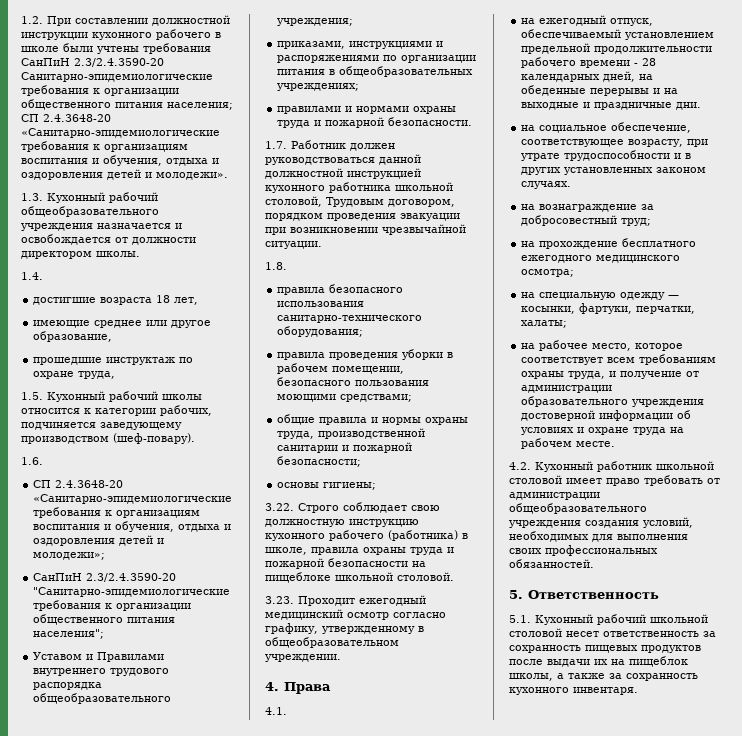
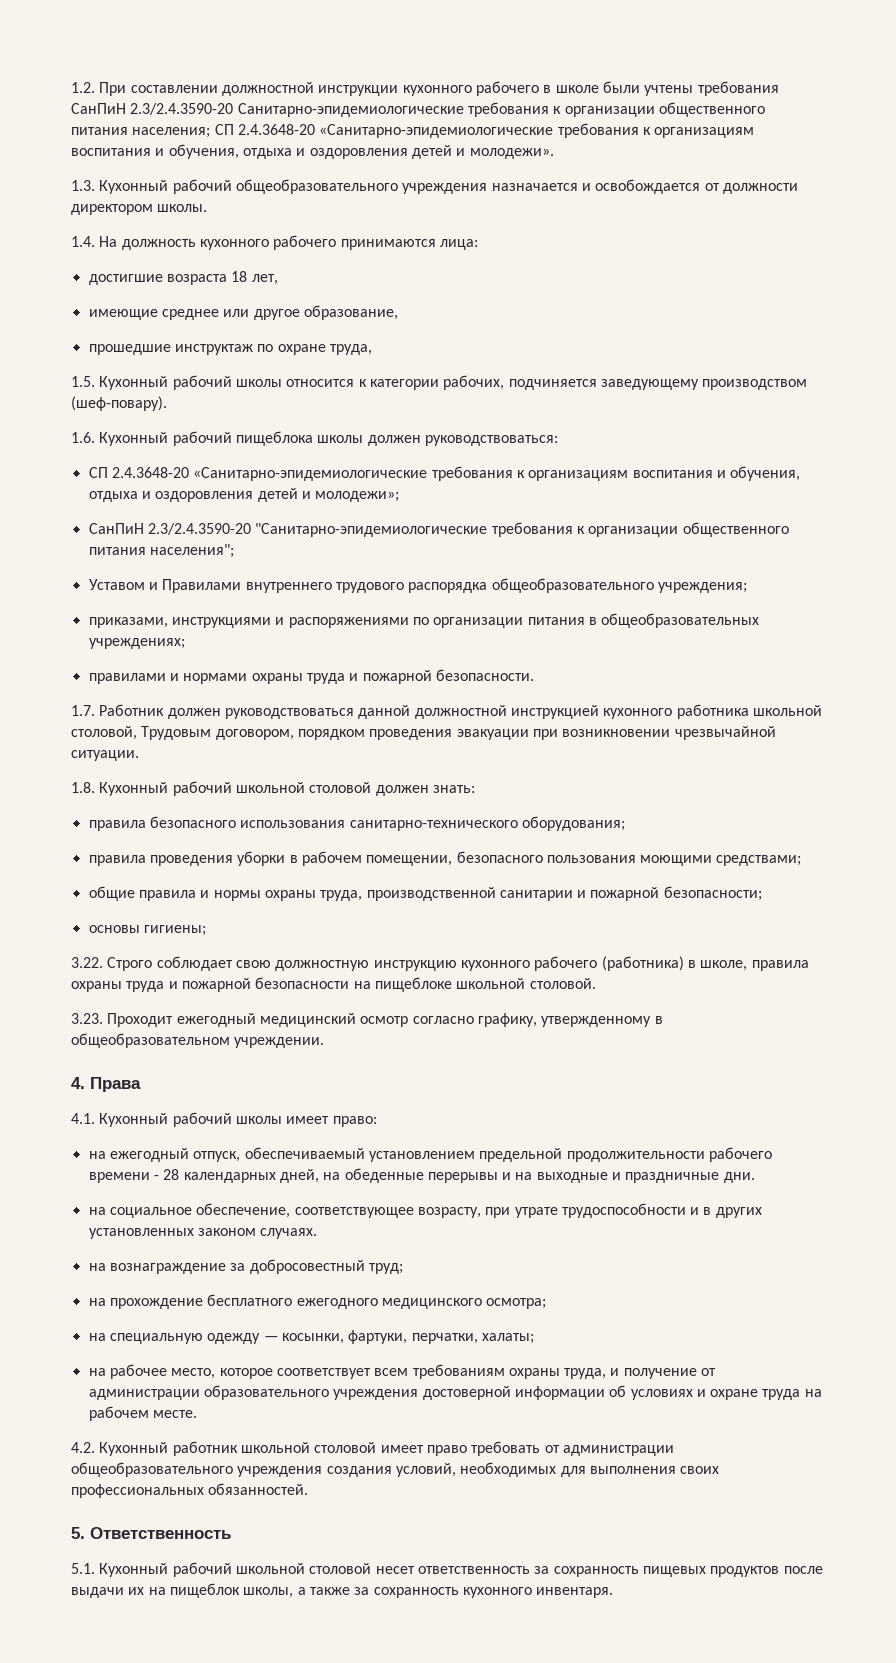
- 1.4.
+ 1.4. На должность кухонного рабочего принимаются лица:
- 1.6.
+ 1.6. Кухонный рабочий пищеблока школы должен руководствоваться:
- 1.8.
+ 1.8. Кухонный рабочий школьной столовой должен знать:
- 4.1.
+ 4.1. Кухонный рабочий школы имеет право:

